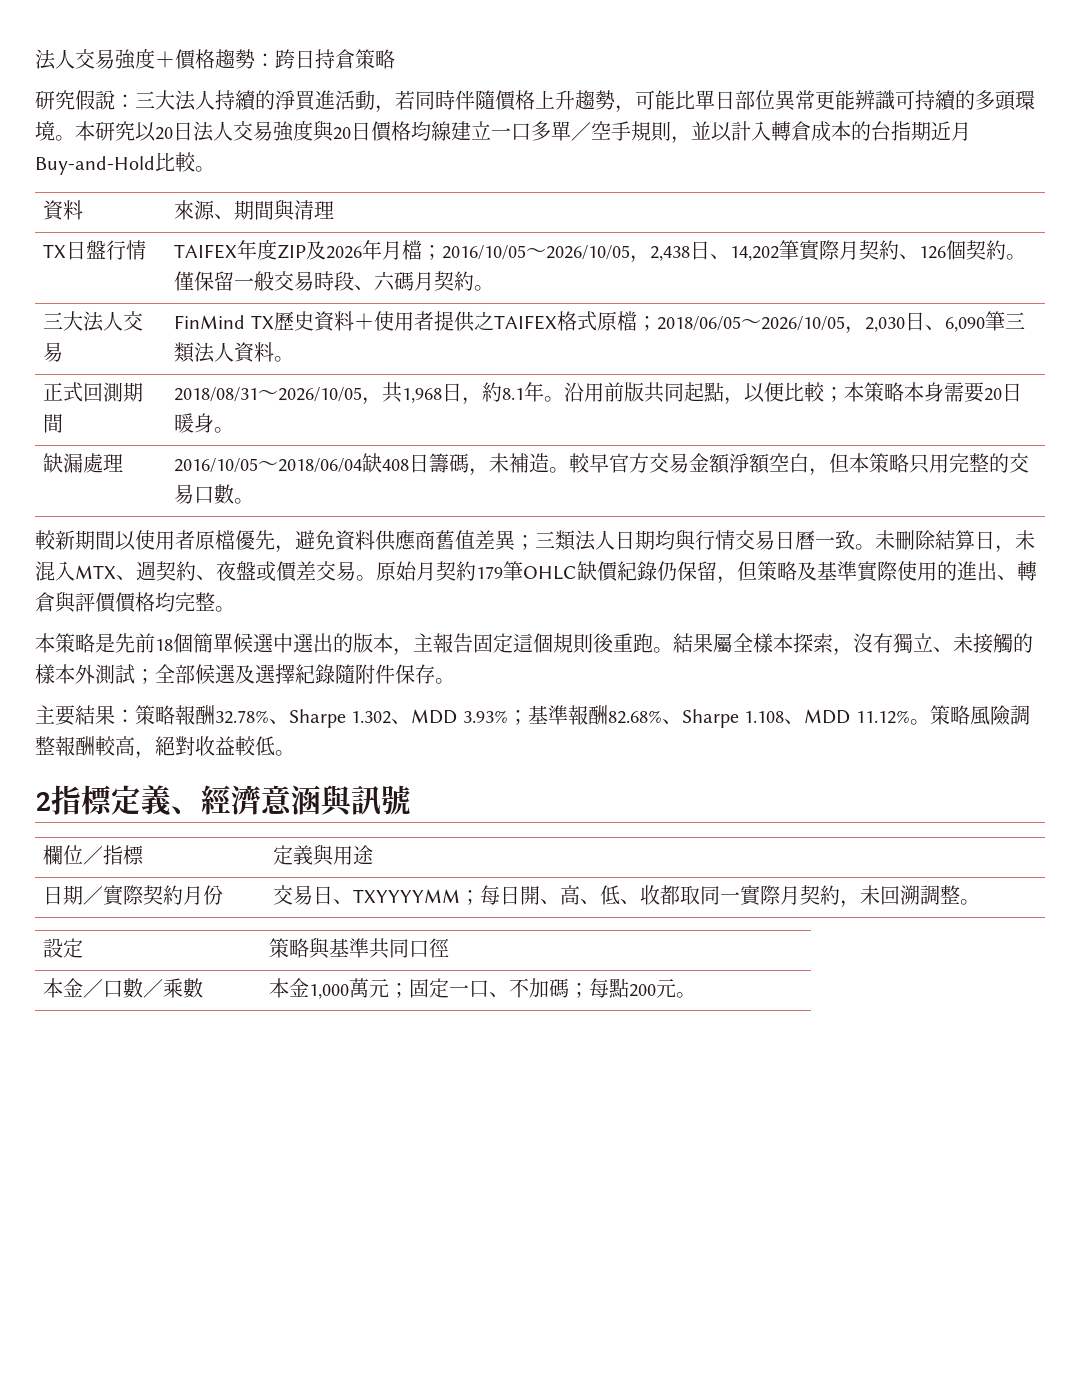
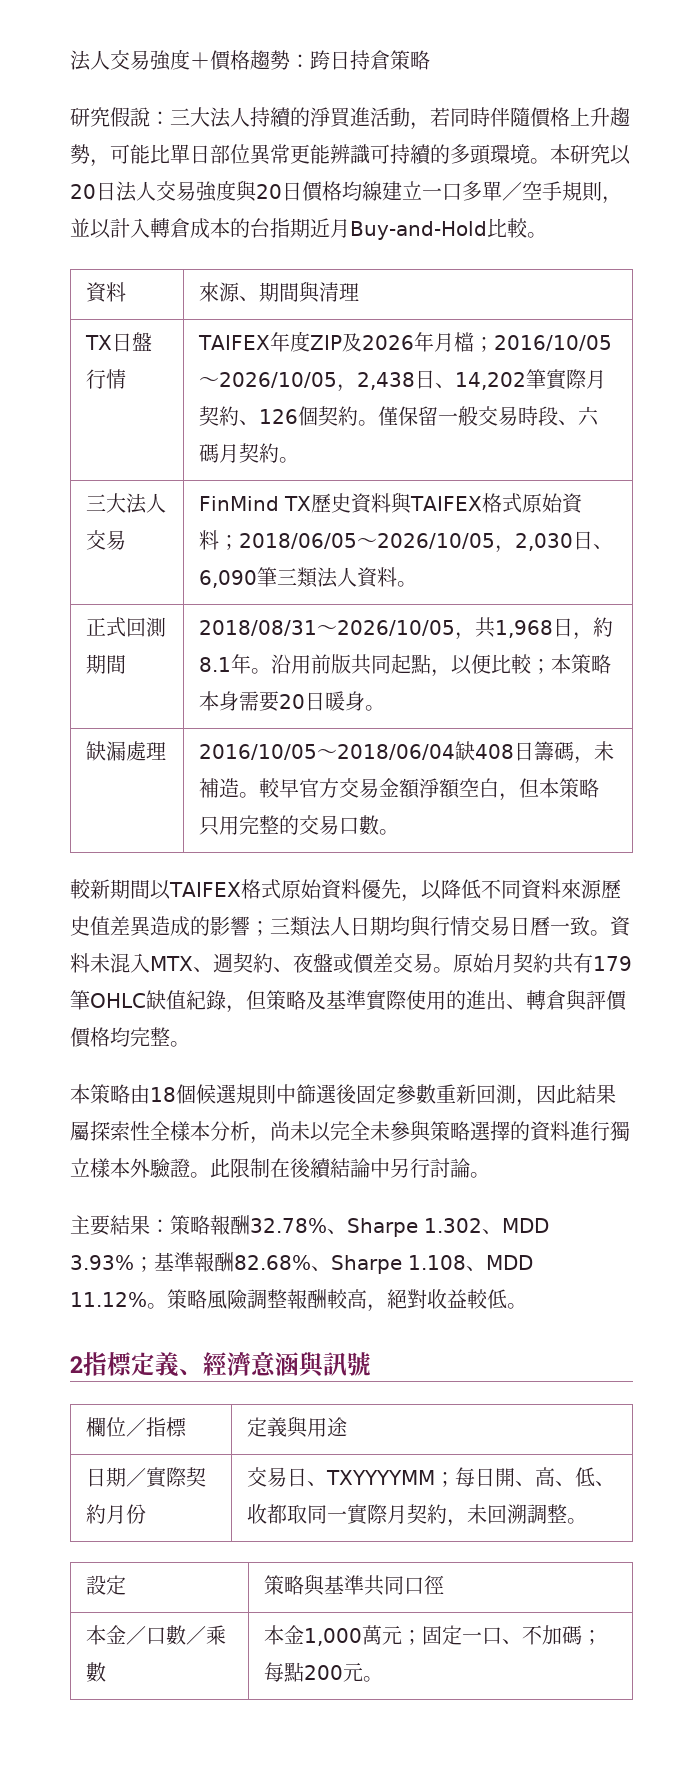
- 三大法人交易 | FinMind TX歷史資料＋使用者提供之TAIFEX格式原檔；2018/06/05～2026/10/05，2,030日、6,090筆三類法人資料。
+ 三大法人交易 | FinMind TX歷史資料與TAIFEX格式原始資料；2018/06/05～2026/10/05，2,030日、6,090筆三類法人資料。
- 較新期間以使用者原檔優先，避免資料供應商舊值差異；三類法人日期均與行情交易日曆一致。
+ 較新期間以TAIFEX格式原始資料優先，以降低不同資料來源歷史值差異造成的影響；三類法人日期均與行情交易日曆一致。
- 未刪除結算日，未混入MTX、週契約、夜盤或價差交易。
+ 資料未混入MTX、週契約、夜盤或價差交易。
- 原始月契約179筆OHLC缺價紀錄仍保留，但策略及基準實際使用的進出、轉倉與評價價格均完整。
+ 原始月契約共有179筆OHLC缺值紀錄，但策略及基準實際使用的進出、轉倉與評價價格均完整。
- 本策略是先前18個簡單候選中選出的版本，主報告固定這個規則後重跑。結果屬全樣本探索，沒有獨立、未接觸的樣本外測試；全部候選及選擇紀錄隨附件保存。
+ 本策略由18個候選規則中篩選後固定參數重新回測，因此結果屬探索性全樣本分析，尚未以完全未參與策略選擇的資料進行獨立樣本外驗證。此限制在後續結論中另行討論。

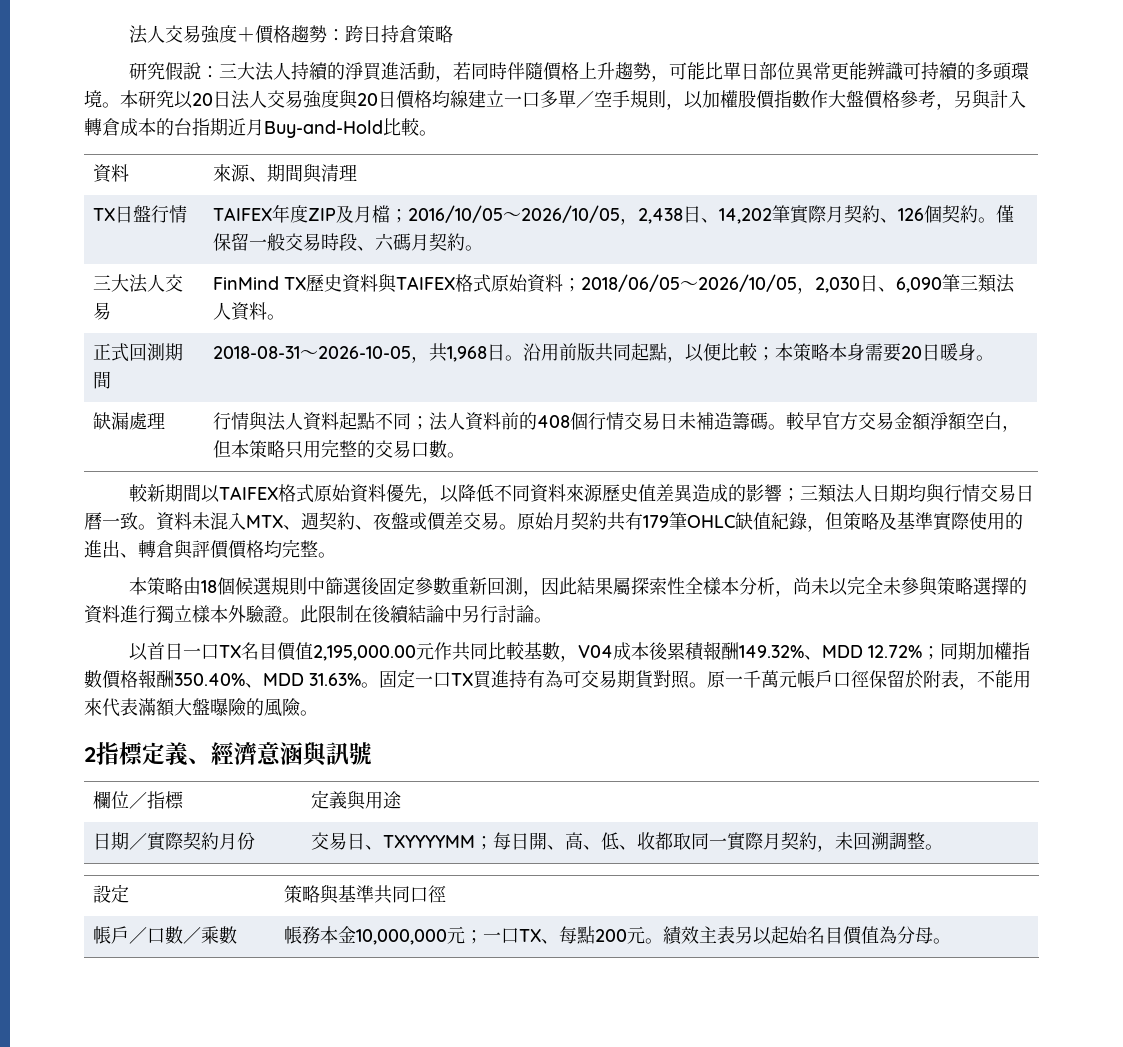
- 本研究以20日法人交易強度與20日價格均線建立一口多單／空手規則，並以計入轉倉成本的台指期近月Buy-and-Hold比較。
+ 本研究以20日法人交易強度與20日價格均線建立一口多單／空手規則，以加權股價指數作大盤價格參考，另與計入轉倉成本的台指期近月Buy-and-Hold比較。
- TX日盤行情 | TAIFEX年度ZIP及2026年月檔；2016/10/05～2026/10/05，2,438日、14,202筆實際月契約、126個契約。僅保留一般交易時段、六碼月契約。
+ TX日盤行情 | TAIFEX年度ZIP及月檔；2016/10/05～2026/10/05，2,438日、14,202筆實際月契約、126個契約。僅保留一般交易時段、六碼月契約。
- 正式回測期間 | 2018/08/31～2026/10/05，共1,968日，約8.1年。沿用前版共同起點，以便比較；本策略本身需要20日暖身。
+ 正式回測期間 | 2018-08-31～2026-10-05，共1,968日。沿用前版共同起點，以便比較；本策略本身需要20日暖身。
- 缺漏處理 | 2016/10/05～2018/06/04缺408日籌碼，未補造。較早官方交易金額淨額空白，但本策略只用完整的交易口數。
+ 缺漏處理 | 行情與法人資料起點不同；法人資料前的408個行情交易日未補造籌碼。較早官方交易金額淨額空白，但本策略只用完整的交易口數。
- 主要結果：策略報酬32.78%、Sharpe 1.302、MDD 3.93%；基準報酬82.68%、Sharpe 1.108、MDD 11.12%。策略風險調整報酬較高，絕對收益較低。
+ 以首日一口TX名目價值2,195,000.00元作共同比較基數，V04成本後累積報酬149.32%、MDD 12.72%；同期加權指數價格報酬350.40%、MDD 31.63%。固定一口TX買進持有為可交易期貨對照。原一千萬元帳戶口徑保留於附表，不能用來代表滿額大盤曝險的風險。
- 本金／口數／乘數 | 本金1,000萬元；固定一口、不加碼；每點200元。
+ 帳戶／口數／乘數 | 帳務本金10,000,000元；一口TX、每點200元。績效主表另以起始名目價值為分母。

